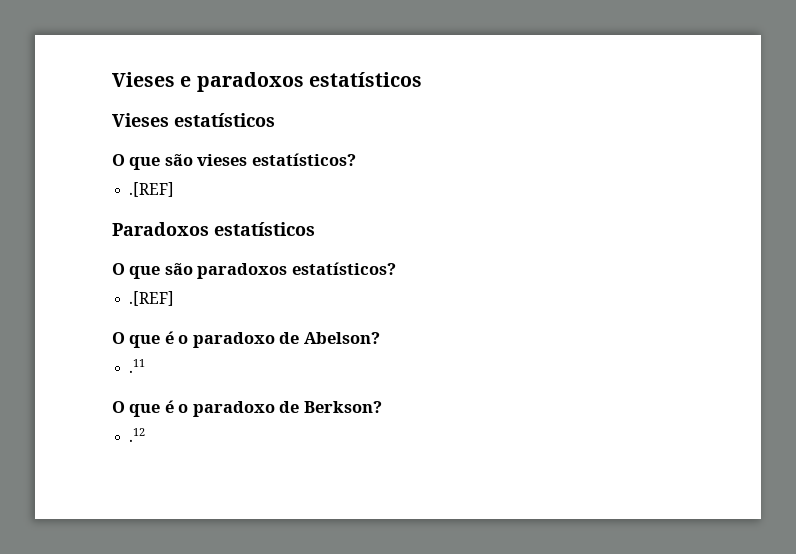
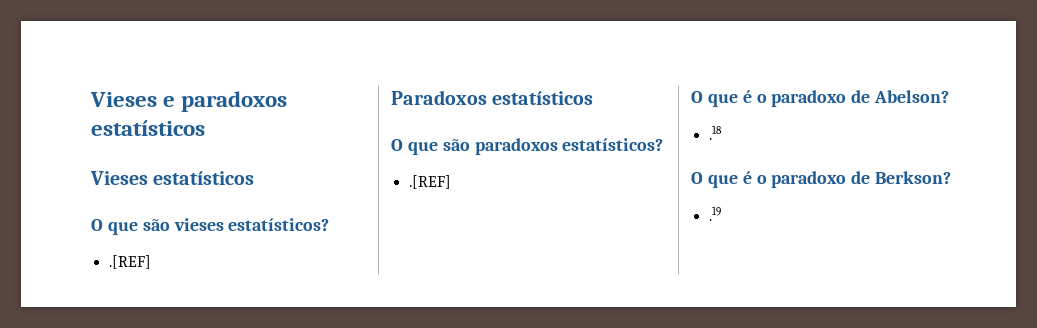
- .11
+ .18
- .12
+ .19

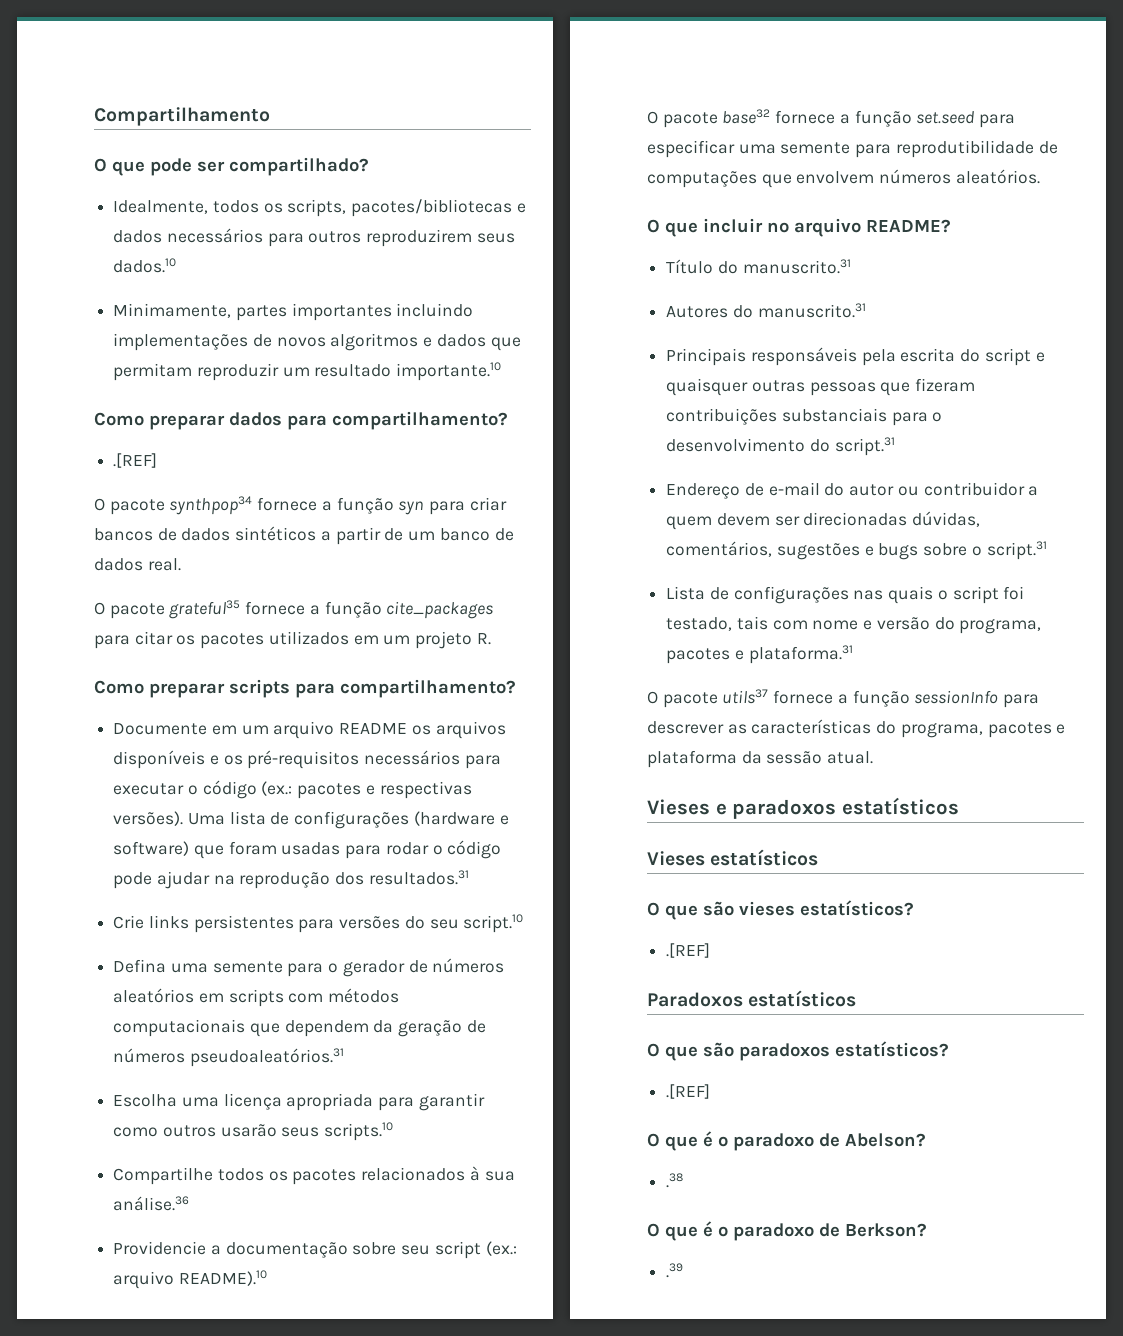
+ Compartilhamento
+ O que pode ser compartilhado?
+ Idealmente, todos os scripts, pacotes/bibliotecas e dados necessários para outros reproduzirem seus dados.10
+ Minimamente, partes importantes incluindo implementações de novos algoritmos e dados que permitam reproduzir um resultado importante.10
+ Como preparar dados para compartilhamento?
+ .[REF]
+ O pacote synthpop34 fornece a função syn para criar bancos de dados sintéticos a partir de um banco de dados real.
+ O pacote grateful35 fornece a função cite_packages para citar os pacotes utilizados em um projeto R.
+ Como preparar scripts para compartilhamento?
+ Documente em um arquivo README os arquivos disponíveis e os pré-requisitos necessários para executar o código (ex.: pacotes e respectivas versões). Uma lista de configurações (hardware e software) que foram usadas para rodar o código pode ajudar na reprodução dos resultados.31
+ Crie links persistentes para versões do seu script.10
+ Defina uma semente para o gerador de números aleatórios em scripts com métodos computacionais que dependem da geração de números pseudoaleatórios.31
+ Escolha uma licença apropriada para garantir como outros usarão seus scripts.10
+ Compartilhe todos os pacotes relacionados à sua análise.36
+ Providencie a documentação sobre seu script (ex.: arquivo README).10
+ O pacote base32 fornece a função set.seed para especificar uma semente para reprodutibilidade de computações que envolvem números aleatórios.
+ O que incluir no arquivo README?
+ Título do manuscrito.31
+ Autores do manuscrito.31
+ Principais responsáveis pela escrita do script e quaisquer outras pessoas que fizeram contribuições substanciais para o desenvolvimento do script.31
+ Endereço de e-mail do autor ou contribuidor a quem devem ser direcionadas dúvidas, comentários, sugestões e bugs sobre o script.31
+ Lista de configurações nas quais o script foi testado, tais com nome e versão do programa, pacotes e plataforma.31
+ O pacote utils37 fornece a função sessionInfo para descrever as características do programa, pacotes e plataforma da sessão atual.
- .18
+ .38
- .19
+ .39

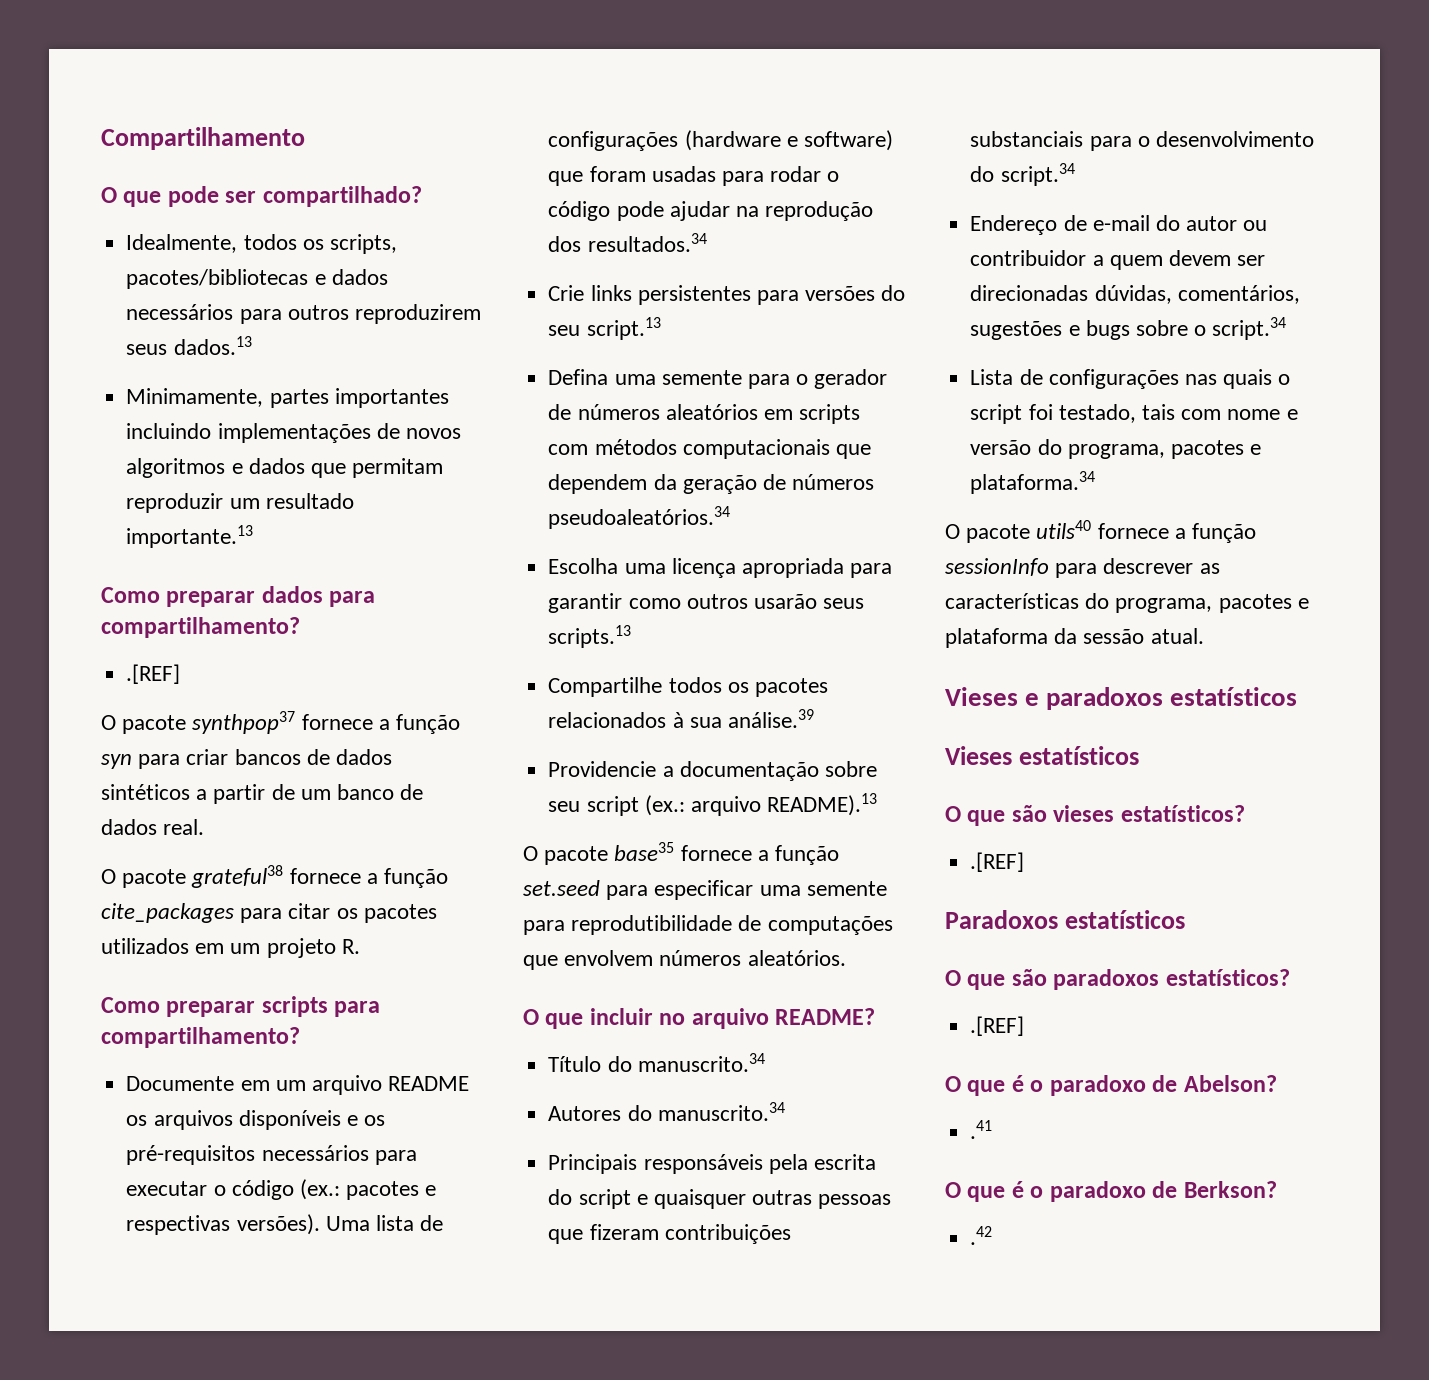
- Idealmente, todos os scripts, pacotes/bibliotecas e dados necessários para outros reproduzirem seus dados.10
+ Idealmente, todos os scripts, pacotes/bibliotecas e dados necessários para outros reproduzirem seus dados.13
- Minimamente, partes importantes incluindo implementações de novos algoritmos e dados que permitam reproduzir um resultado importante.10
+ Minimamente, partes importantes incluindo implementações de novos algoritmos e dados que permitam reproduzir um resultado importante.13
- O pacote synthpop34 fornece a função syn para criar bancos de dados sintéticos a partir de um banco de dados real.
+ O pacote synthpop37 fornece a função syn para criar bancos de dados sintéticos a partir de um banco de dados real.
- O pacote grateful35 fornece a função cite_packages para citar os pacotes utilizados em um projeto R.
+ O pacote grateful38 fornece a função cite_packages para citar os pacotes utilizados em um projeto R.
- Uma lista de configurações (hardware e software) que foram usadas para rodar o código pode ajudar na reprodução dos resultados.31
+ Uma lista de configurações (hardware e software) que foram usadas para rodar o código pode ajudar na reprodução dos resultados.34
- Crie links persistentes para versões do seu script.10
+ Crie links persistentes para versões do seu script.13
- Defina uma semente para o gerador de números aleatórios em scripts com métodos computacionais que dependem da geração de números pseudoaleatórios.31
+ Defina uma semente para o gerador de números aleatórios em scripts com métodos computacionais que dependem da geração de números pseudoaleatórios.34
- Escolha uma licença apropriada para garantir como outros usarão seus scripts.10
+ Escolha uma licença apropriada para garantir como outros usarão seus scripts.13
- Compartilhe todos os pacotes relacionados à sua análise.36
+ Compartilhe todos os pacotes relacionados à sua análise.39
- Providencie a documentação sobre seu script (ex.: arquivo README).10
- O pacote base32 fornece a função set.seed para especificar uma semente para reprodutibilidade de computações que envolvem números aleatórios.
+ Providencie a documentação sobre seu script (ex.: arquivo README).13
+ O pacote base35 fornece a função set.seed para especificar uma semente para reprodutibilidade de computações que envolvem números aleatórios.
- Título do manuscrito.31
+ Título do manuscrito.34
- Autores do manuscrito.31
+ Autores do manuscrito.34
- Principais responsáveis pela escrita do script e quaisquer outras pessoas que fizeram contribuições substanciais para o desenvolvimento do script.31
+ Principais responsáveis pela escrita do script e quaisquer outras pessoas que fizeram contribuições substanciais para o desenvolvimento do script.34
- Endereço de e-mail do autor ou contribuidor a quem devem ser direcionadas dúvidas, comentários, sugestões e bugs sobre o script.31
+ Endereço de e-mail do autor ou contribuidor a quem devem ser direcionadas dúvidas, comentários, sugestões e bugs sobre o script.34
- Lista de configurações nas quais o script foi testado, tais com nome e versão do programa, pacotes e plataforma.31
- O pacote utils37 fornece a função sessionInfo para descrever as características do programa, pacotes e plataforma da sessão atual.
+ Lista de configurações nas quais o script foi testado, tais com nome e versão do programa, pacotes e plataforma.34
+ O pacote utils40 fornece a função sessionInfo para descrever as características do programa, pacotes e plataforma da sessão atual.
- .38
+ .41
- .39
+ .42

